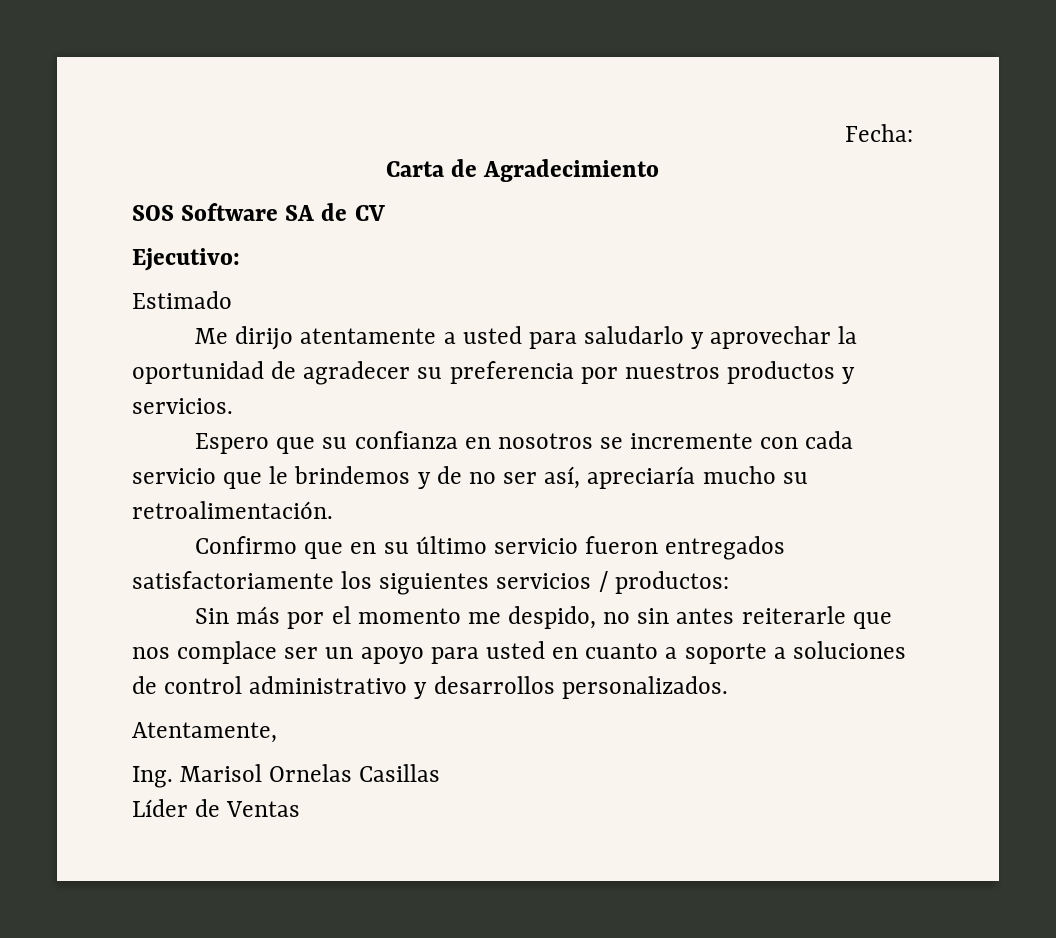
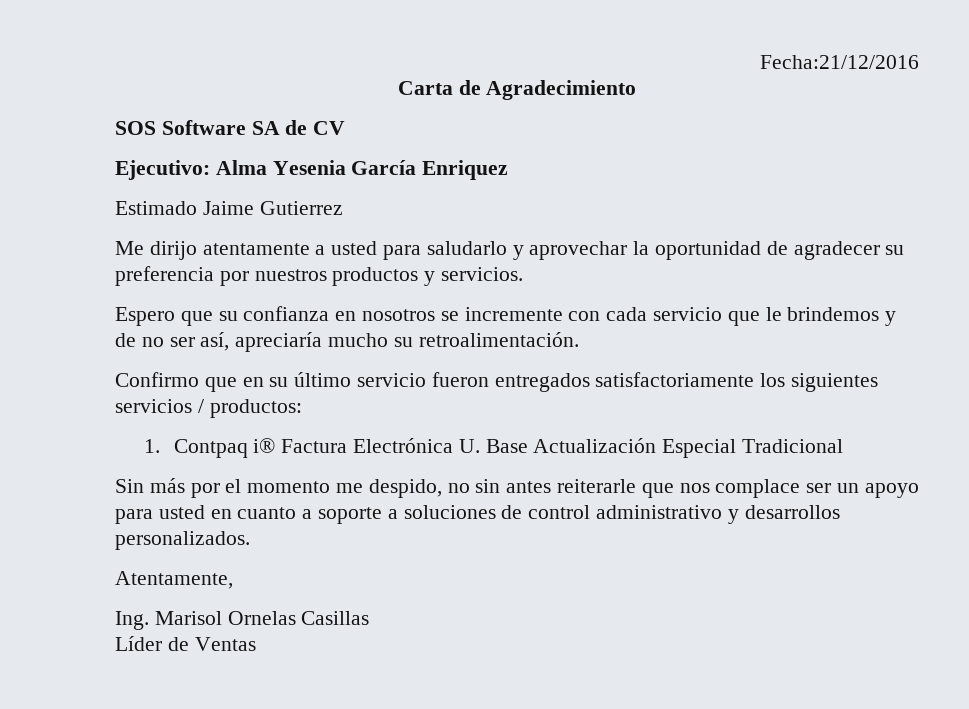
- Fecha:
+ Fecha:21/12/2016
- Ejecutivo:
+ Ejecutivo: Alma Yesenia García Enriquez
- Estimado
+ Estimado Jaime Gutierrez
+ 1. Contpaq i® Factura Electrónica U. Base Actualización Especial Tradicional

